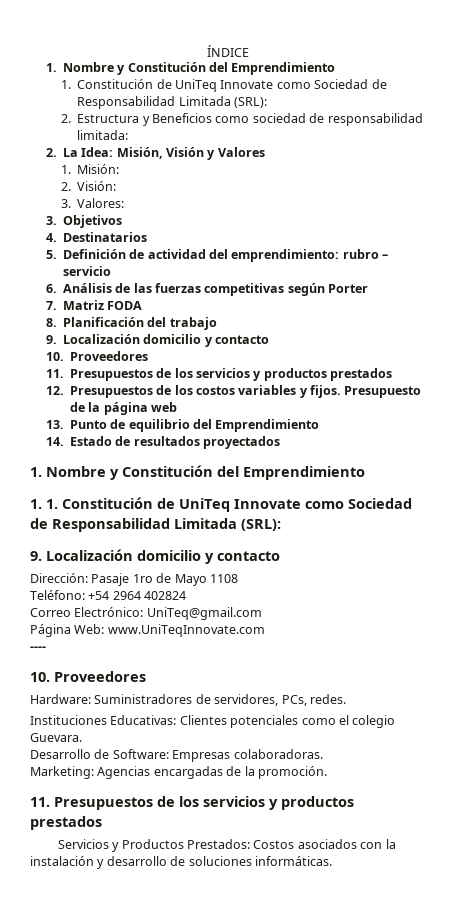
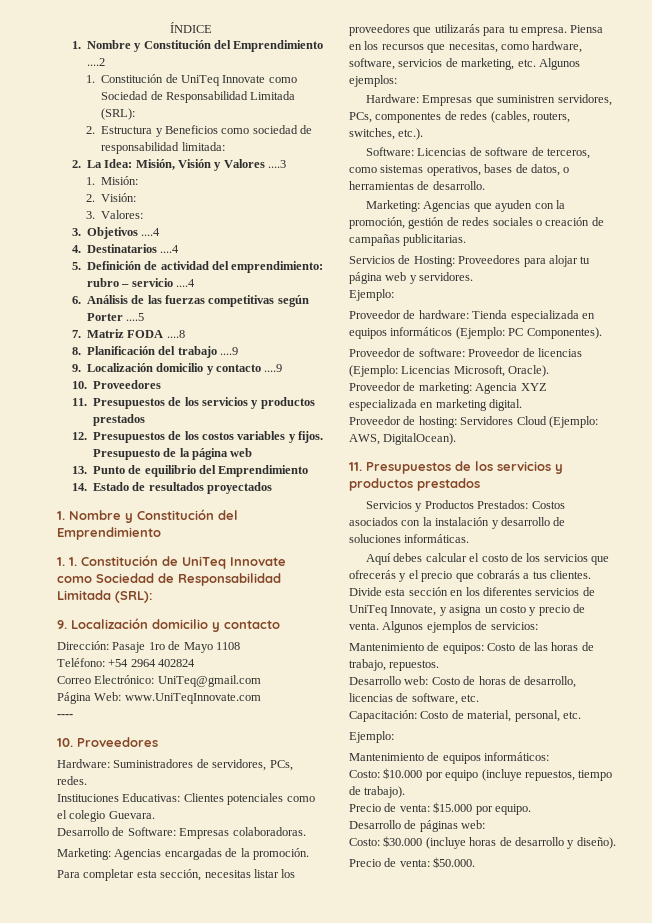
  ÍNDICE
- 1. Nombre y Constitución del Emprendimiento
+ 1. Nombre y Constitución del Emprendimiento ....2
- 2. La Idea: Misión, Visión y Valores
+ 2. La Idea: Misión, Visión y Valores ....3
- 3. Objetivos
+ 3. Objetivos ....4
- 4. Destinatarios
+ 4. Destinatarios ....4
- 5. Definición de actividad del emprendimiento: rubro – servicio
+ 5. Definición de actividad del emprendimiento: rubro – servicio ....4
- 6. Análisis de las fuerzas competitivas según Porter
+ 6. Análisis de las fuerzas competitivas según Porter ....5
- 7. Matriz FODA
+ 7. Matriz FODA ....8
- 8. Planificación del trabajo
- 9. Localización domicilio y contacto
+ 8. Planificación del trabajo ....9
+ 9. Localización domicilio y contacto ....9
+ Para completar esta sección, necesitas listar los proveedores que utilizarás para tu empresa. Piensa en los recursos que necesitas, como hardware, software, servicios de marketing, etc. Algunos ejemplos:
+ Hardware: Empresas que suministren servidores, PCs, componentes de redes (cables, routers, switches, etc.).
+ Software: Licencias de software de terceros, como sistemas operativos, bases de datos, o herramientas de desarrollo.
+ Marketing: Agencias que ayuden con la promoción, gestión de redes sociales o creación de campañas publicitarias.
+ Servicios de Hosting: Proveedores para alojar tu página web y servidores.
+ Ejemplo:
+ Proveedor de hardware: Tienda especializada en equipos informáticos (Ejemplo: PC Componentes).
+ Proveedor de software: Proveedor de licencias (Ejemplo: Licencias Microsoft, Oracle).
+ Proveedor de marketing: Agencia XYZ especializada en marketing digital.
+ Proveedor de hosting: Servidores Cloud (Ejemplo: AWS, DigitalOcean).
+ Aquí debes calcular el costo de los servicios que ofrecerás y el precio que cobrarás a tus clientes. Divide esta sección en los diferentes servicios de UniTeq Innovate, y asigna un costo y precio de venta. Algunos ejemplos de servicios:
+ Mantenimiento de equipos: Costo de las horas de trabajo, repuestos.
+ Desarrollo web: Costo de horas de desarrollo, licencias de software, etc.
+ Capacitación: Costo de material, personal, etc.
+ Ejemplo:
+ Mantenimiento de equipos informáticos:
+ Costo: $10.000 por equipo (incluye repuestos, tiempo de trabajo).
+ Precio de venta: $15.000 por equipo.
+ Desarrollo de páginas web:
+ Costo: $30.000 (incluye horas de desarrollo y diseño).
+ Precio de venta: $50.000.

